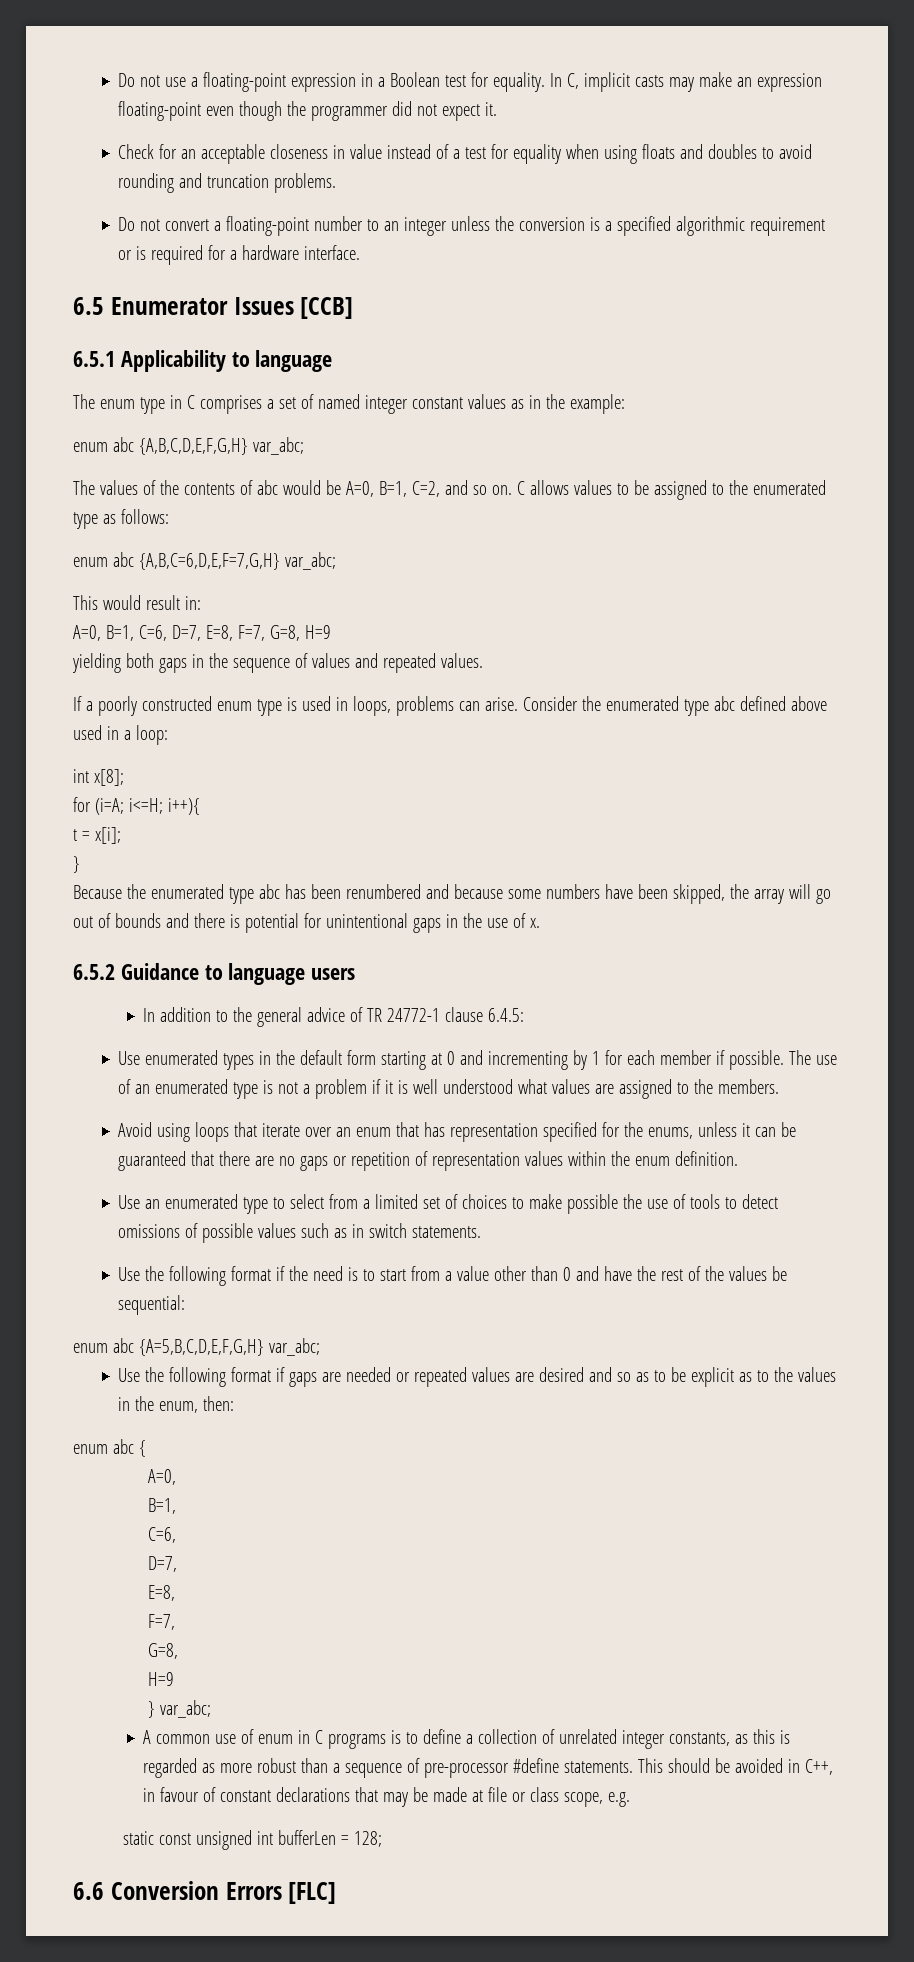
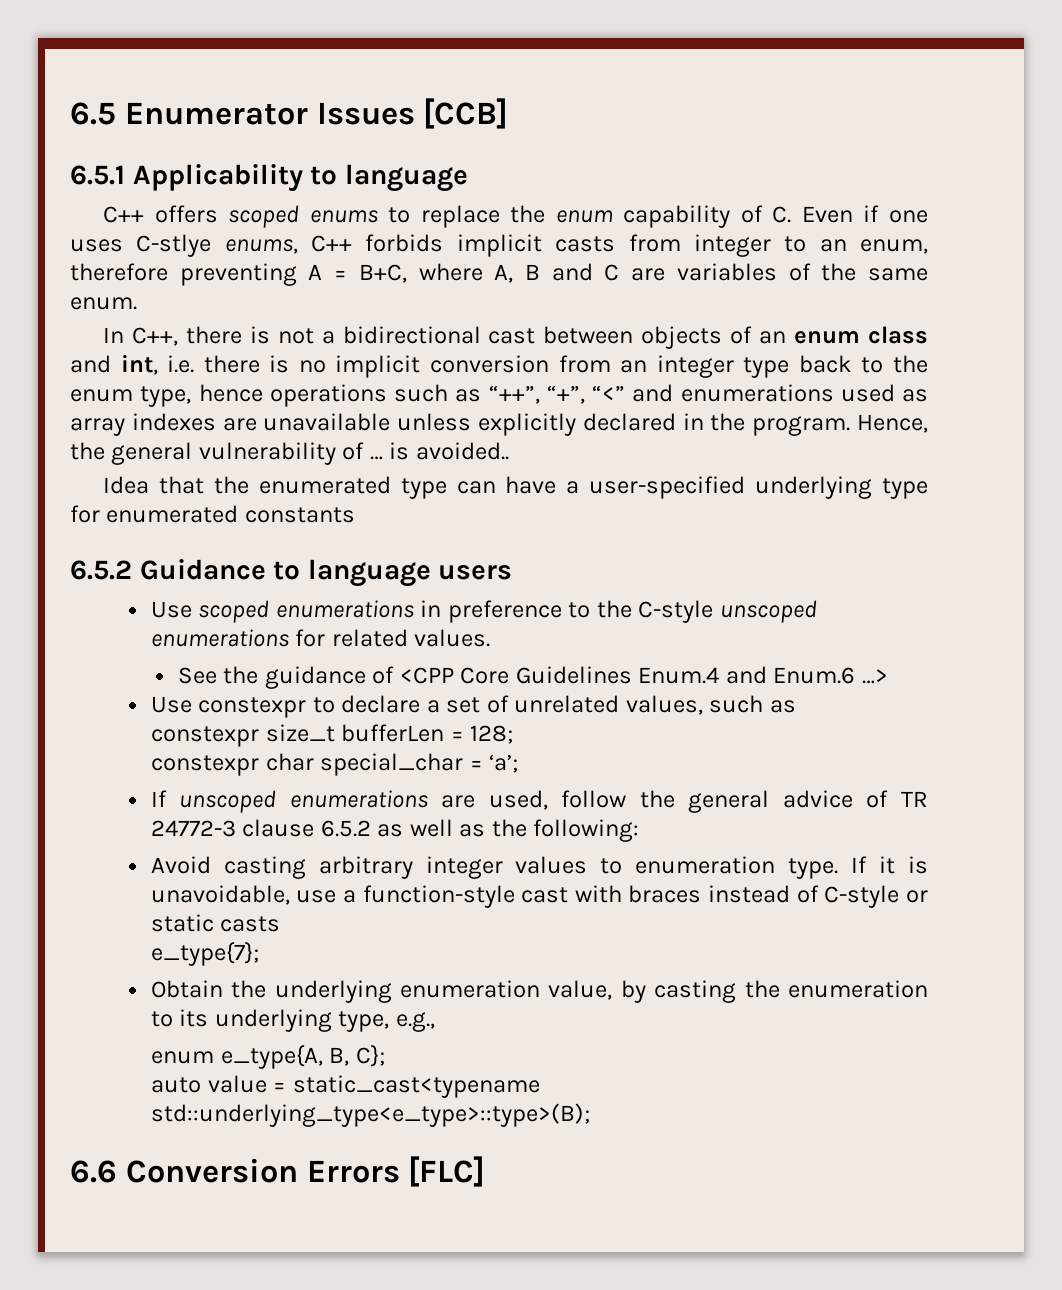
- Do not use a floating-point expression in a Boolean test for equality. In C, implicit casts may make an expression floating-point even though the programmer did not expect it.
- Check for an acceptable closeness in value instead of a test for equality when using floats and doubles to avoid rounding and truncation problems.
- Do not convert a floating-point number to an integer unless the conversion is a specified algorithmic requirement or is required for a hardware interface.
- The enum type in C comprises a set of named integer constant values as in the example:
- enum abc {A,B,C,D,E,F,G,H} var_abc;
- The values of the contents of abc would be A=0, B=1, C=2, and so on. C allows values to be assigned to the enumerated type as follows:
- enum abc {A,B,C=6,D,E,F=7,G,H} var_abc;
- This would result in:
- A=0, B=1, C=6, D=7, E=8, F=7, G=8, H=9
- yielding both gaps in the sequence of values and repeated values.
- If a poorly constructed enum type is used in loops, problems can arise. Consider the enumerated type abc defined above used in a loop:
- int x[8];
- for (i=A; i<=H; i++){
- t = x[i];
- }
- Because the enumerated type abc has been renumbered and because some numbers have been skipped, the array will go out of bounds and there is potential for unintentional gaps in the use of x.
+ C++ offers scoped enums to replace the enum capability of C. Even if one uses C-stlye enums, C++ forbids implicit casts from integer to an enum, therefore preventing A = B+C, where A, B and C are variables of the same enum.
+ In C++, there is not a bidirectional cast between objects of an enum class and int, i.e. there is no implicit conversion from an integer type back to the enum type, hence operations such as “++”, “+”, “<” and enumerations used as array indexes are unavailable unless explicitly declared in the program. Hence, the general vulnerability of … is avoided..
+ Idea that the enumerated type can have a user-specified underlying type for enumerated constants
- In addition to the general advice of TR 24772-1 clause 6.4.5:
- Use enumerated types in the default form starting at 0 and incrementing by 1 for each member if possible. The use of an enumerated type is not a problem if it is well understood what values are assigned to the members.
- Avoid using loops that iterate over an enum that has representation specified for the enums, unless it can be guaranteed that there are no gaps or repetition of representation values within the enum definition.
- Use an enumerated type to select from a limited set of choices to make possible the use of tools to detect omissions of possible values such as in switch statements.
- Use the following format if the need is to start from a value other than 0 and have the rest of the values be sequential:
- enum abc {A=5,B,C,D,E,F,G,H} var_abc;
- Use the following format if gaps are needed or repeated values are desired and so as to be explicit as to the values in the enum, then:
- enum abc {
- A=0,
- B=1,
- C=6,
- D=7,
- E=8,
- F=7,
- G=8,
- H=9
- } var_abc;
- A common use of enum in C programs is to define a collection of unrelated integer constants, as this is regarded as more robust than a sequence of pre-processor #define statements. This should be avoided in C++, in favour of constant declarations that may be made at file or class scope, e.g.
- static const unsigned int bufferLen = 128;
+ Use scoped enumerations in preference to the C-style unscoped enumerations for related values.
+ See the guidance of <CPP Core Guidelines Enum.4 and Enum.6 …>
+ Use constexpr to declare a set of unrelated values, such as
+ constexpr size_t bufferLen = 128;
+ constexpr char special_char = ‘a’;
+ If unscoped enumerations are used, follow the general advice of TR 24772-3 clause 6.5.2 as well as the following:
+ Avoid casting arbitrary integer values to enumeration type. If it is unavoidable, use a function-style cast with braces instead of C-style or static casts
+ e_type{7};
+ Obtain the underlying enumeration value, by casting the enumeration to its underlying type, e.g.,
+ enum e_type{A, B, C};
+ auto value = static_cast<typename std::underlying_type<e_type>::type>(B);

